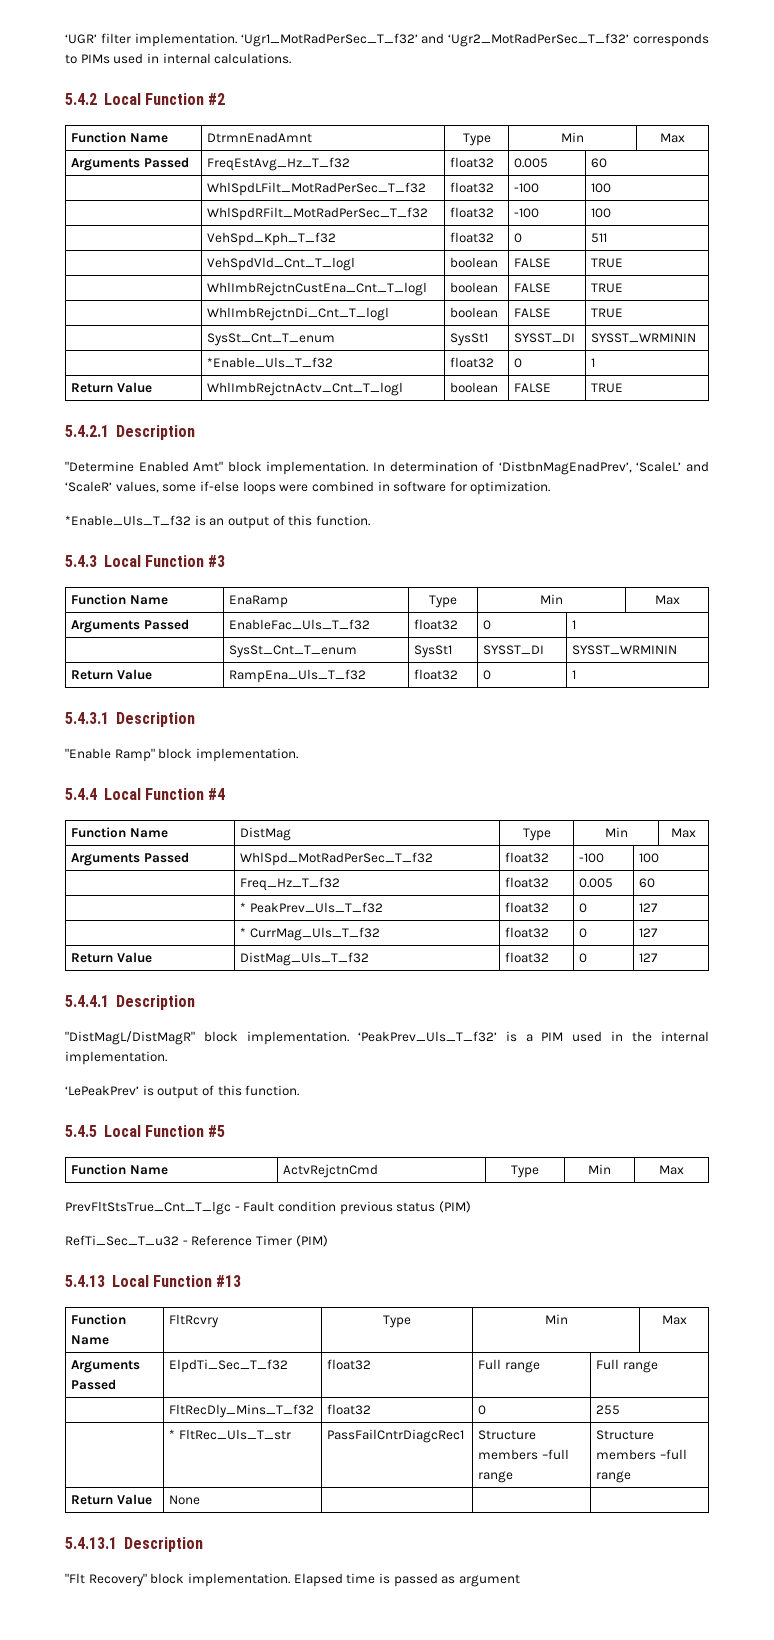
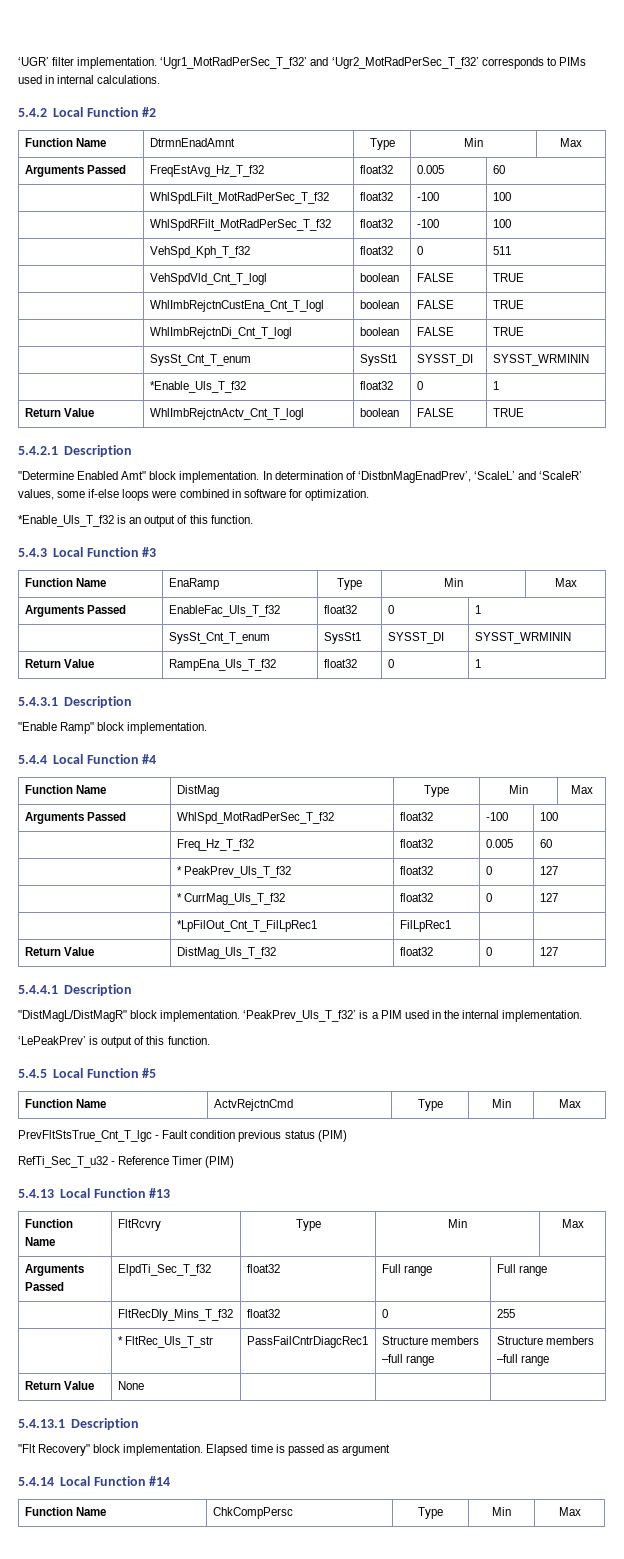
+ | *LpFilOut_Cnt_T_FilLpRec1 | FilLpRec1 | |
+ 5.4.14 Local Function #14
+ Function Name | ChkCompPersc | Type | Min | Max

